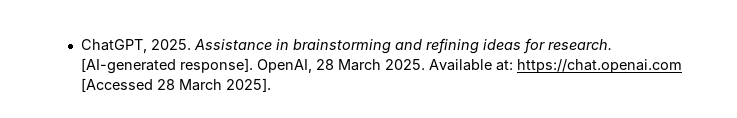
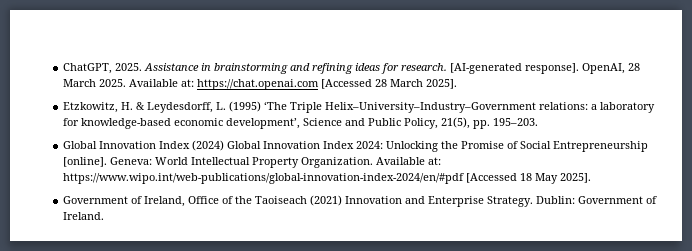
+ Etzkowitz, H. & Leydesdorff, L. (1995) ‘The Triple Helix–University–Industry–Government relations: a laboratory for knowledge-based economic development’, Science and Public Policy, 21(5), pp. 195–203.
+ Global Innovation Index (2024) Global Innovation Index 2024: Unlocking the Promise of Social Entrepreneurship [online]. Geneva: World Intellectual Property Organization. Available at: https://www.wipo.int/web-publications/global-innovation-index-2024/en/#pdf [Accessed 18 May 2025].
+ Government of Ireland, Office of the Taoiseach (2021) Innovation and Enterprise Strategy. Dublin: Government of Ireland.

